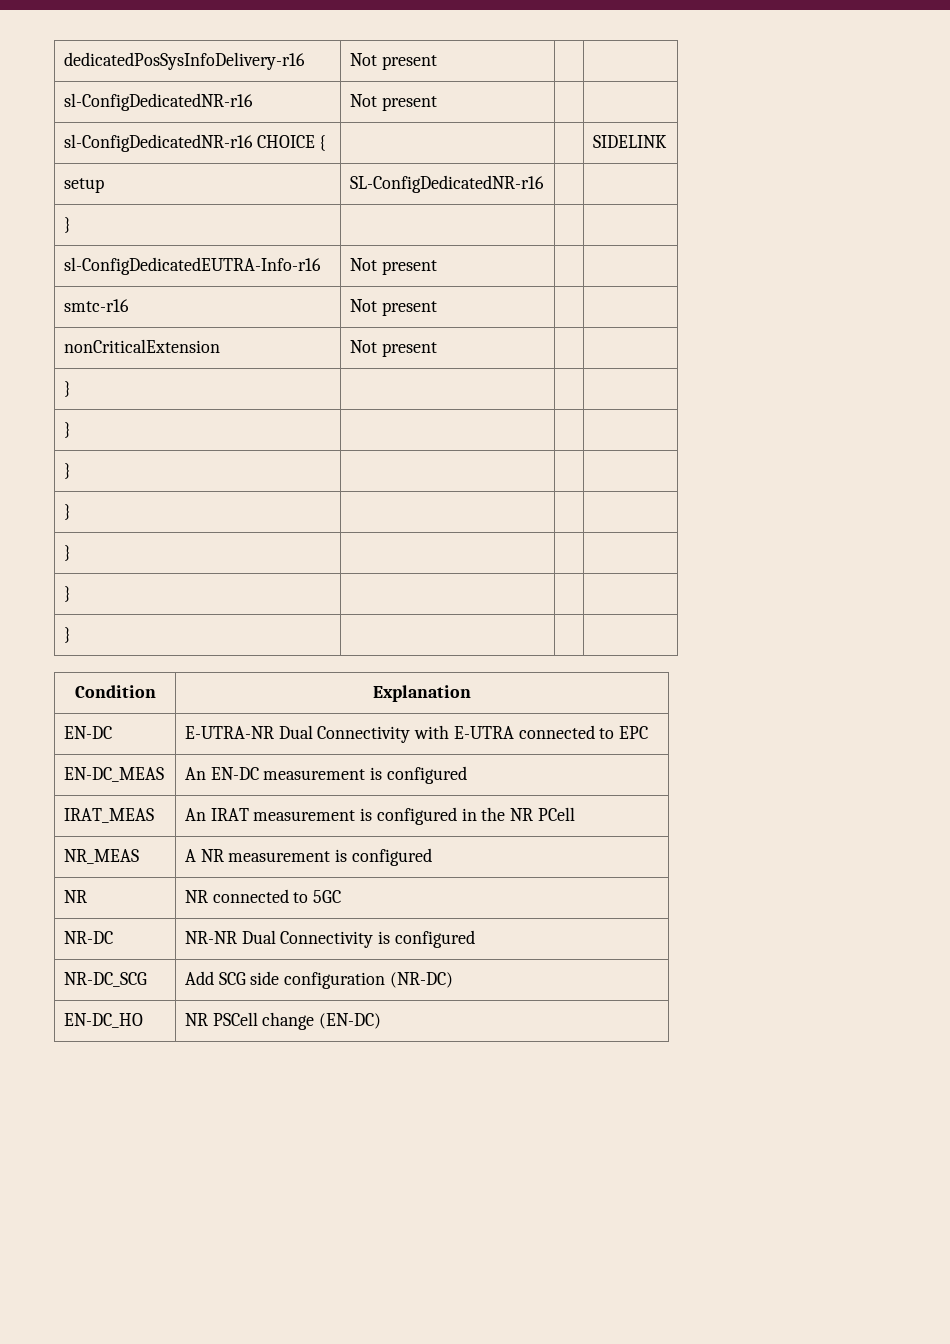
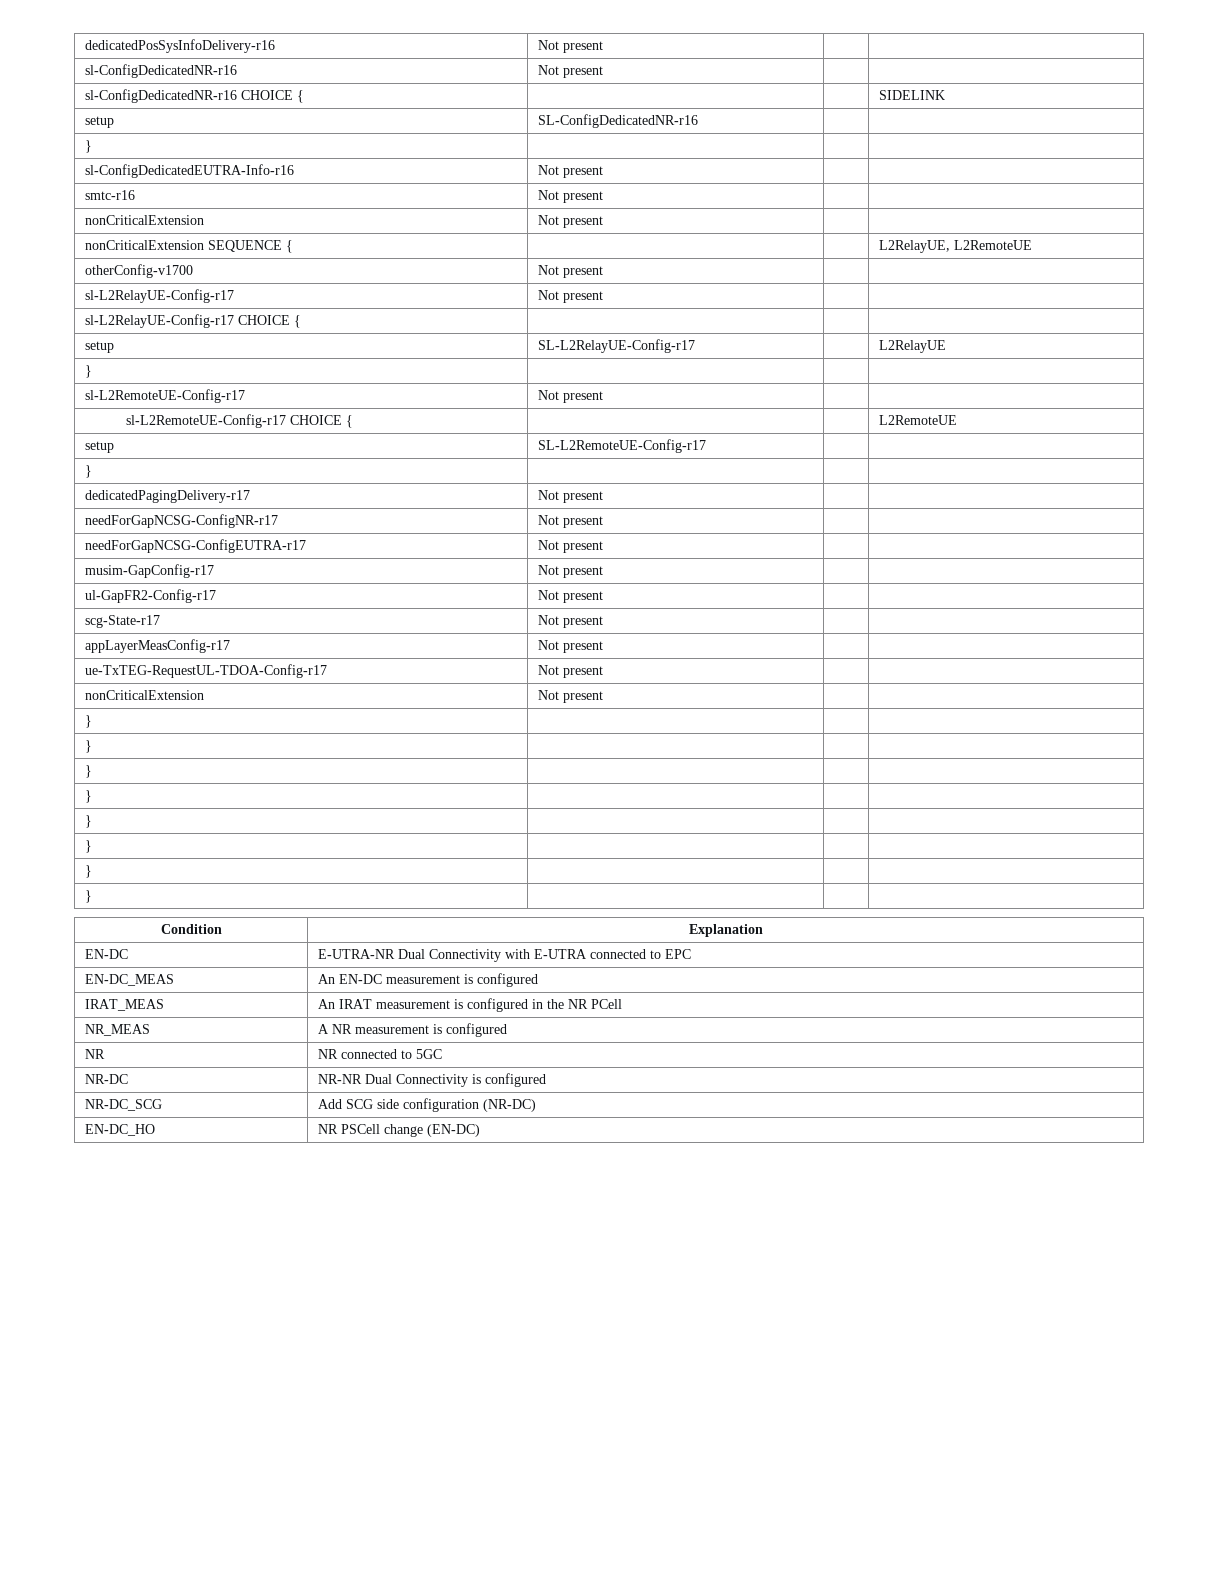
+ nonCriticalExtension SEQUENCE { | | | L2RelayUE, L2RemoteUE
+ otherConfig-v1700 | Not present | |
+ sl-L2RelayUE-Config-r17 | Not present | |
+ sl-L2RelayUE-Config-r17 CHOICE { | | |
+ setup | SL-L2RelayUE-Config-r17 | | L2RelayUE
+ } | | |
+ sl-L2RemoteUE-Config-r17 | Not present | |
+ sl-L2RemoteUE-Config-r17 CHOICE { | | | L2RemoteUE
+ setup | SL-L2RemoteUE-Config-r17 | |
+ } | | |
+ dedicatedPagingDelivery-r17 | Not present | |
+ needForGapNCSG-ConfigNR-r17 | Not present | |
+ needForGapNCSG-ConfigEUTRA-r17 | Not present | |
+ musim-GapConfig-r17 | Not present | |
+ ul-GapFR2-Config-r17 | Not present | |
+ scg-State-r17 | Not present | |
+ appLayerMeasConfig-r17 | Not present | |
+ ue-TxTEG-RequestUL-TDOA-Config-r17 | Not present | |
+ nonCriticalExtension | Not present | |
+ } | | |

